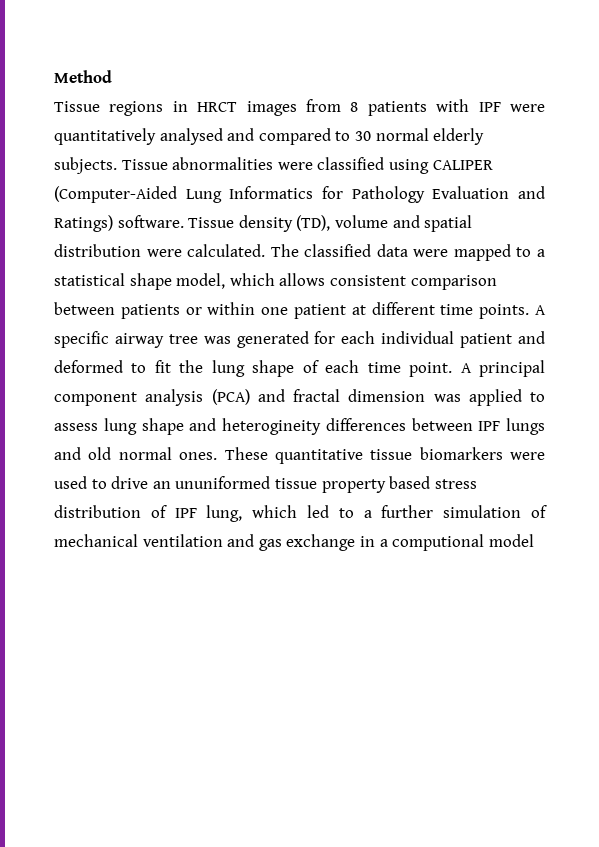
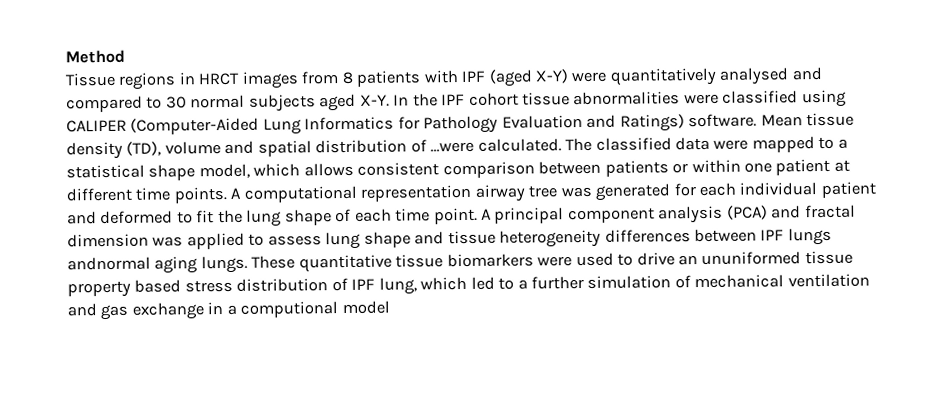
- Tissue regions in HRCT images from 8 patients with IPF were quantitatively analysed and compared to 30 normal elderly subjects. Tissue abnormalities were classified using CALIPER (Computer-Aided Lung Informatics for Pathology Evaluation and Ratings) software.
+ Tissue regions in HRCT images from 8 patients with IPF (aged X-Y) were quantitatively analysed and compared to 30 normal subjects aged X-Y. In the IPF cohort tissue abnormalities were classified using CALIPER (Computer-Aided Lung Informatics for Pathology Evaluation and Ratings) software.
- Tissue density (TD), volume and spatial distribution were calculated.
+ Mean tissue density (TD), volume and spatial distribution of ...were calculated.
- A specific airway tree was generated for each individual patient and deformed to fit the lung shape of each time point.
+ A computational representation airway tree was generated for each individual patient and deformed to fit the lung shape of each time point.
- A principal component analysis (PCA) and fractal dimension was applied to assess lung shape and heterogineity differences between IPF lungs and old normal ones.
+ A principal component analysis (PCA) and fractal dimension was applied to assess lung shape and tissue heterogeneity differences between IPF lungs andnormal aging lungs.

